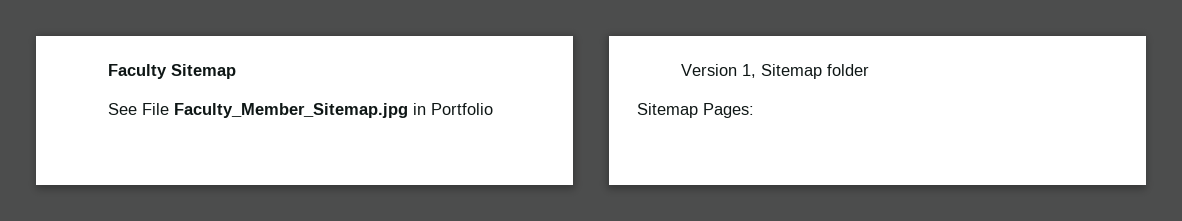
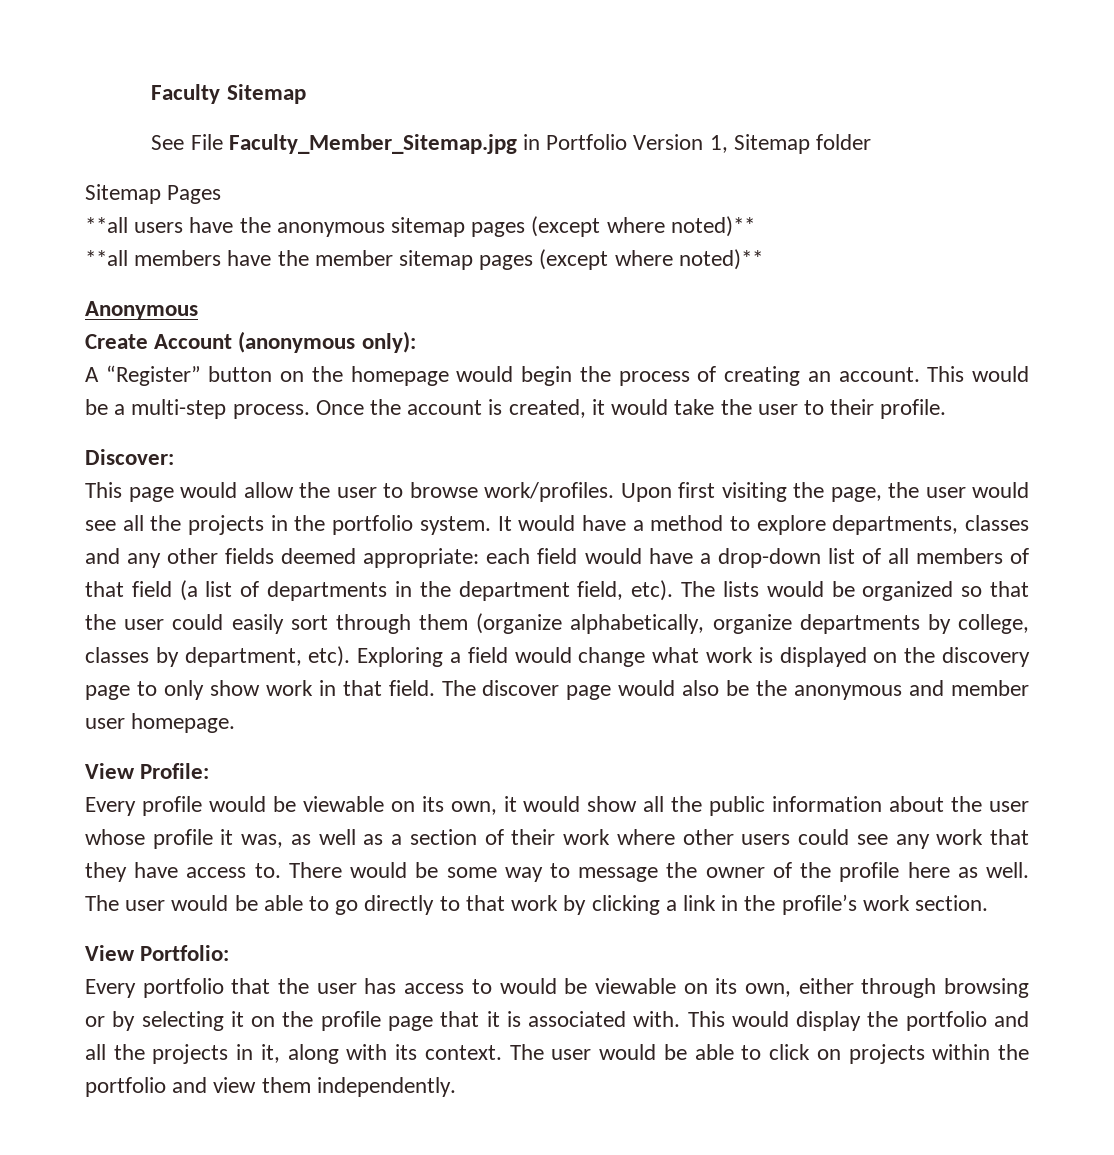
- Sitemap Pages:
+ Sitemap Pages
+ **all users have the anonymous sitemap pages (except where noted)**
+ **all members have the member sitemap pages (except where noted)**
+ Anonymous
+ Create Account (anonymous only):
+ A “Register” button on the homepage would begin the process of creating an account. This would be a multi-step process. Once the account is created, it would take the user to their profile.
+ Discover:
+ This page would allow the user to browse work/profiles. Upon first visiting the page, the user would see all the projects in the portfolio system. It would have a method to explore departments, classes and any other fields deemed appropriate: each field would have a drop-down list of all members of that field (a list of departments in the department field, etc). The lists would be organized so that the user could easily sort through them (organize alphabetically, organize departments by college, classes by department, etc). Exploring a field would change what work is displayed on the discovery page to only show work in that field. The discover page would also be the anonymous and member user homepage.
+ View Profile:
+ Every profile would be viewable on its own, it would show all the public information about the user whose profile it was, as well as a section of their work where other users could see any work that they have access to. There would be some way to message the owner of the profile here as well. The user would be able to go directly to that work by clicking a link in the profile’s work section.
+ View Portfolio:
+ Every portfolio that the user has access to would be viewable on its own, either through browsing or by selecting it on the profile page that it is associated with. This would display the portfolio and all the projects in it, along with its context. The user would be able to click on projects within the portfolio and view them independently.

